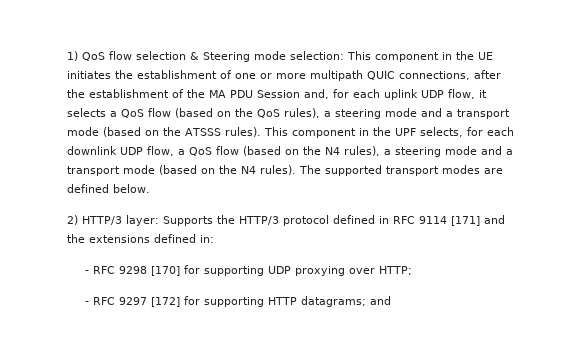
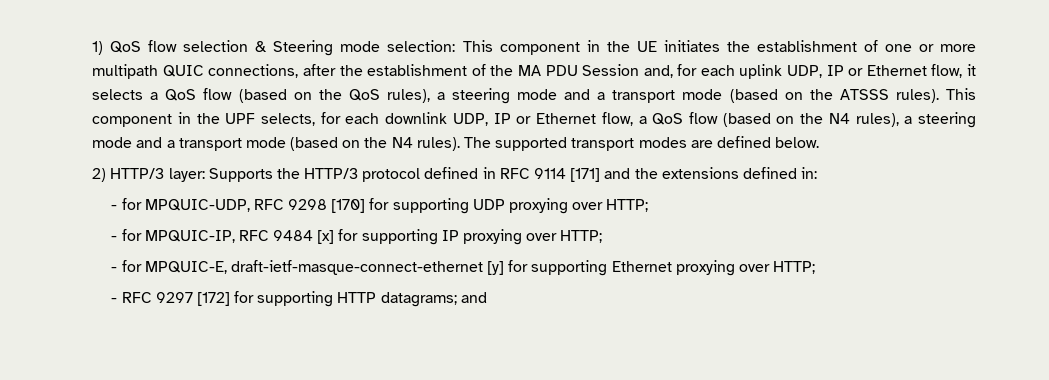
- 1) QoS flow selection & Steering mode selection: This component in the UE initiates the establishment of one or more multipath QUIC connections, after the establishment of the MA PDU Session and, for each uplink UDP flow, it selects a QoS flow (based on the QoS rules), a steering mode and a transport mode (based on the ATSSS rules).
+ 1) QoS flow selection & Steering mode selection: This component in the UE initiates the establishment of one or more multipath QUIC connections, after the establishment of the MA PDU Session and, for each uplink UDP, IP or Ethernet flow, it selects a QoS flow (based on the QoS rules), a steering mode and a transport mode (based on the ATSSS rules).
- This component in the UPF selects, for each downlink UDP flow, a QoS flow (based on the N4 rules), a steering mode and a transport mode (based on the N4 rules).
+ This component in the UPF selects, for each downlink UDP, IP or Ethernet flow, a QoS flow (based on the N4 rules), a steering mode and a transport mode (based on the N4 rules).
- - RFC 9298 [170] for supporting UDP proxying over HTTP;
+ - for MPQUIC-UDP, RFC 9298 [170] for supporting UDP proxying over HTTP;
+ - for MPQUIC-IP, RFC 9484 [x] for supporting IP proxying over HTTP;
+ - for MPQUIC-E, draft-ietf-masque-connect-ethernet [y] for supporting Ethernet proxying over HTTP;

